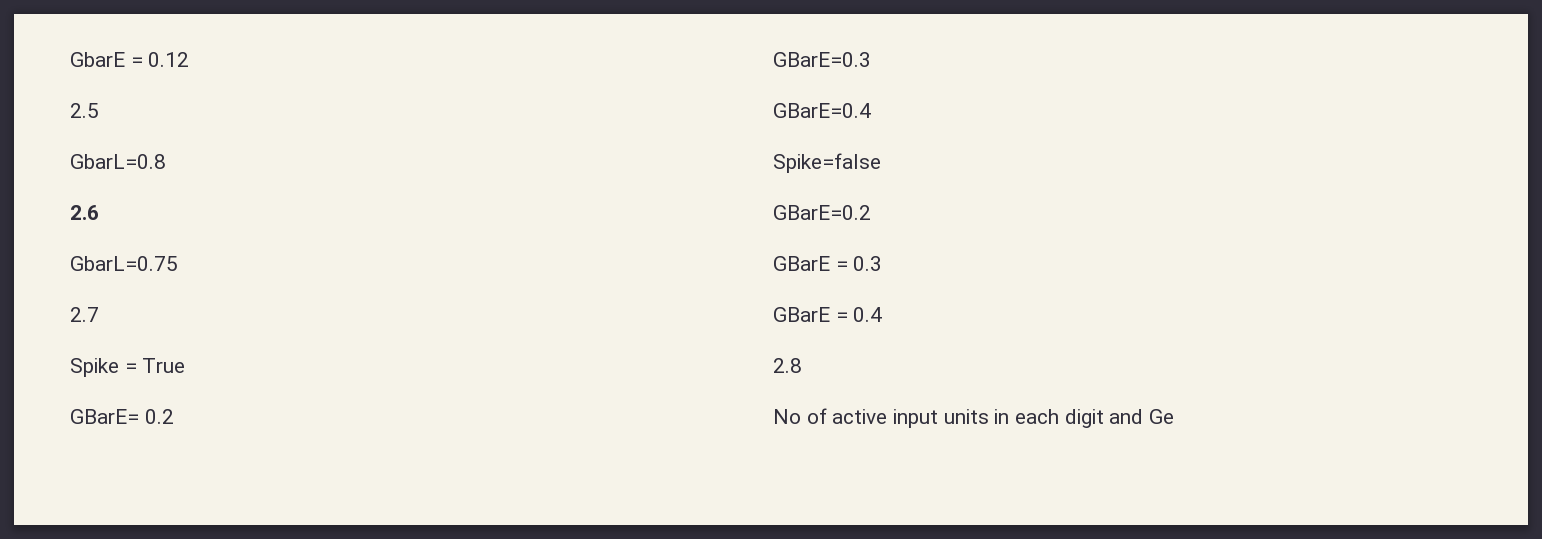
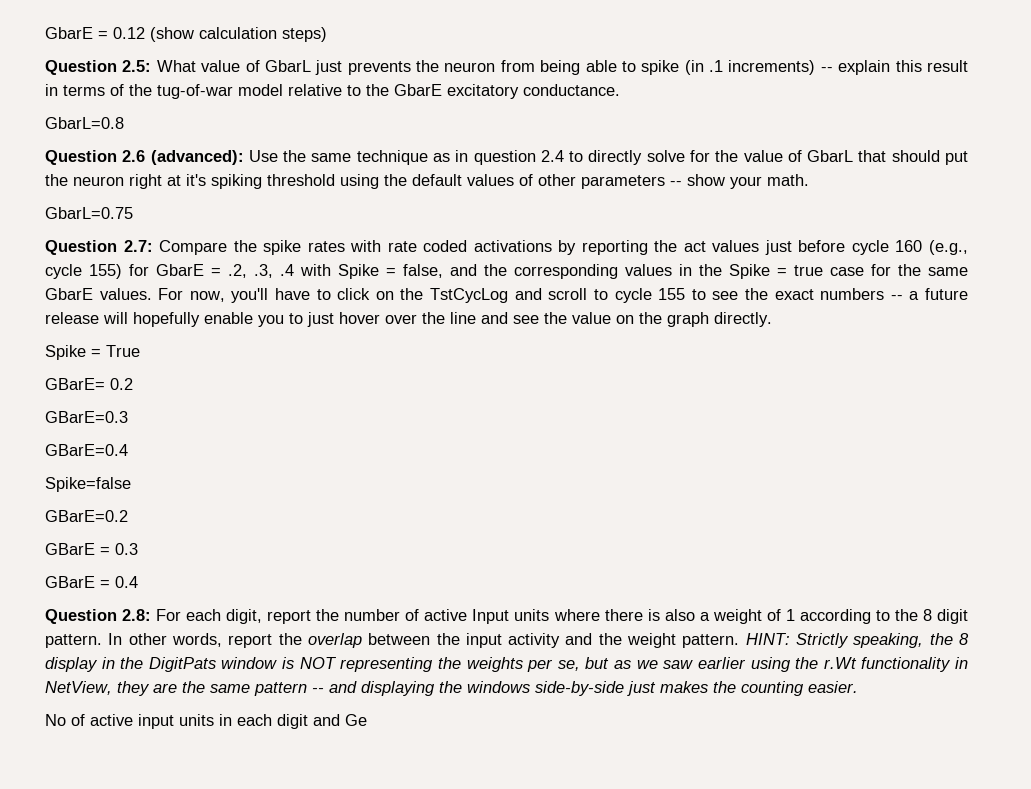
- GbarE = 0.12
- 2.5
+ GbarE = 0.12 (show calculation steps)
+ Question 2.5: What value of GbarL just prevents the neuron from being able to spike (in .1 increments) -- explain this result in terms of the tug-of-war model relative to the GbarE excitatory conductance.
- 2.6
+ Question 2.6 (advanced): Use the same technique as in question 2.4 to directly solve for the value of GbarL that should put the neuron right at it's spiking threshold using the default values of other parameters -- show your math.
  GbarL=0.75
- 2.7
+ Question 2.7: Compare the spike rates with rate coded activations by reporting the act values just before cycle 160 (e.g., cycle 155) for GbarE = .2, .3, .4 with Spike = false, and the corresponding values in the Spike = true case for the same GbarE values. For now, you'll have to click on the TstCycLog and scroll to cycle 155 to see the exact numbers -- a future release will hopefully enable you to just hover over the line and see the value on the graph directly.
- 2.8
+ Question 2.8: For each digit, report the number of active Input units where there is also a weight of 1 according to the 8 digit pattern. In other words, report the overlap between the input activity and the weight pattern. HINT: Strictly speaking, the 8 display in the DigitPats window is NOT representing the weights per se, but as we saw earlier using the r.Wt functionality in NetView, they are the same pattern -- and displaying the windows side-by-side just makes the counting easier.

